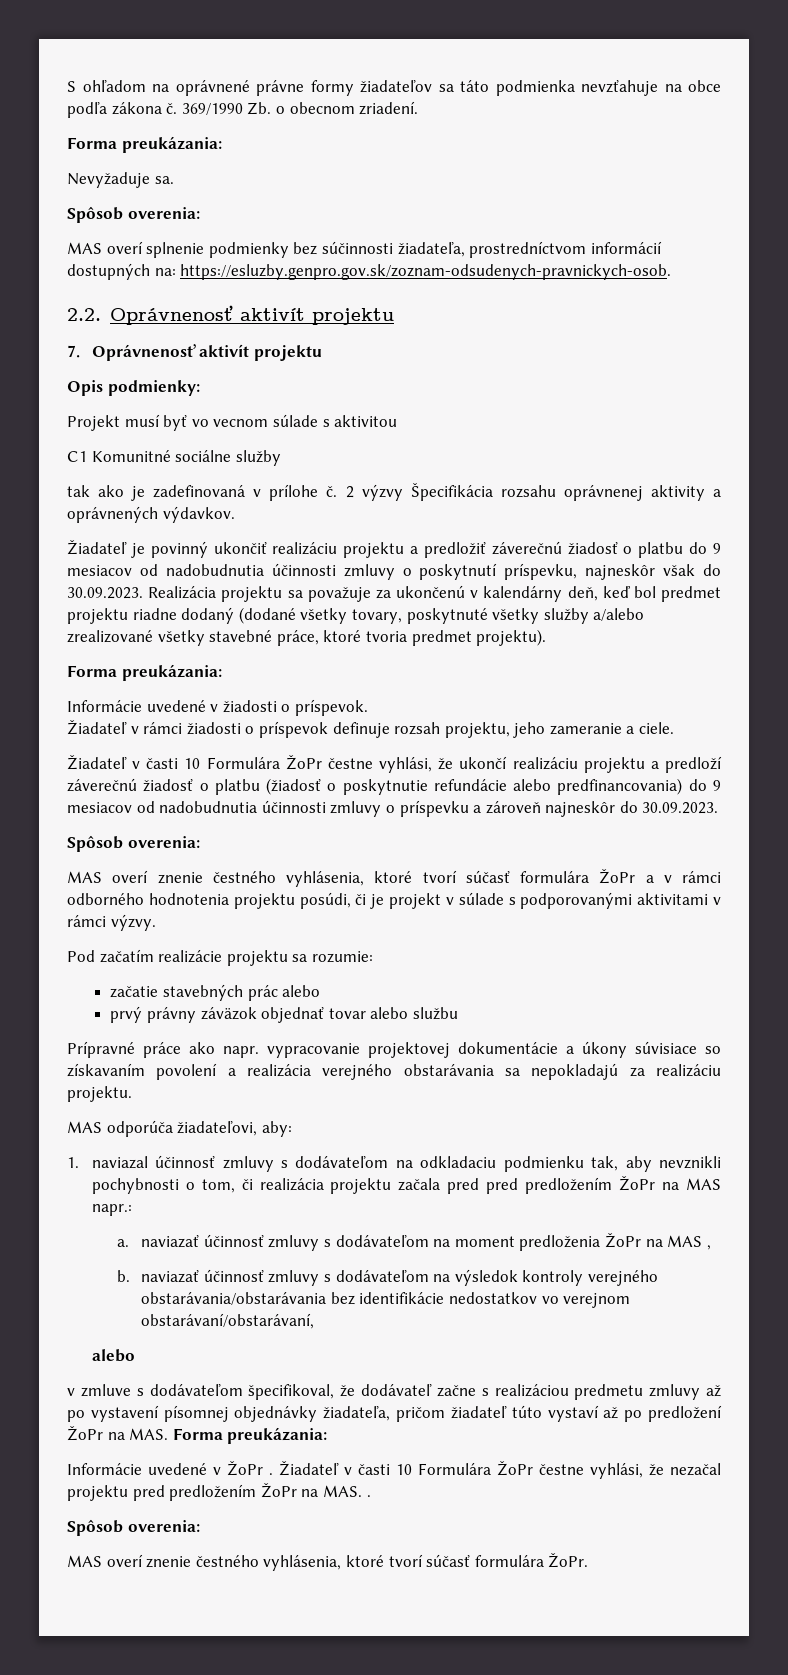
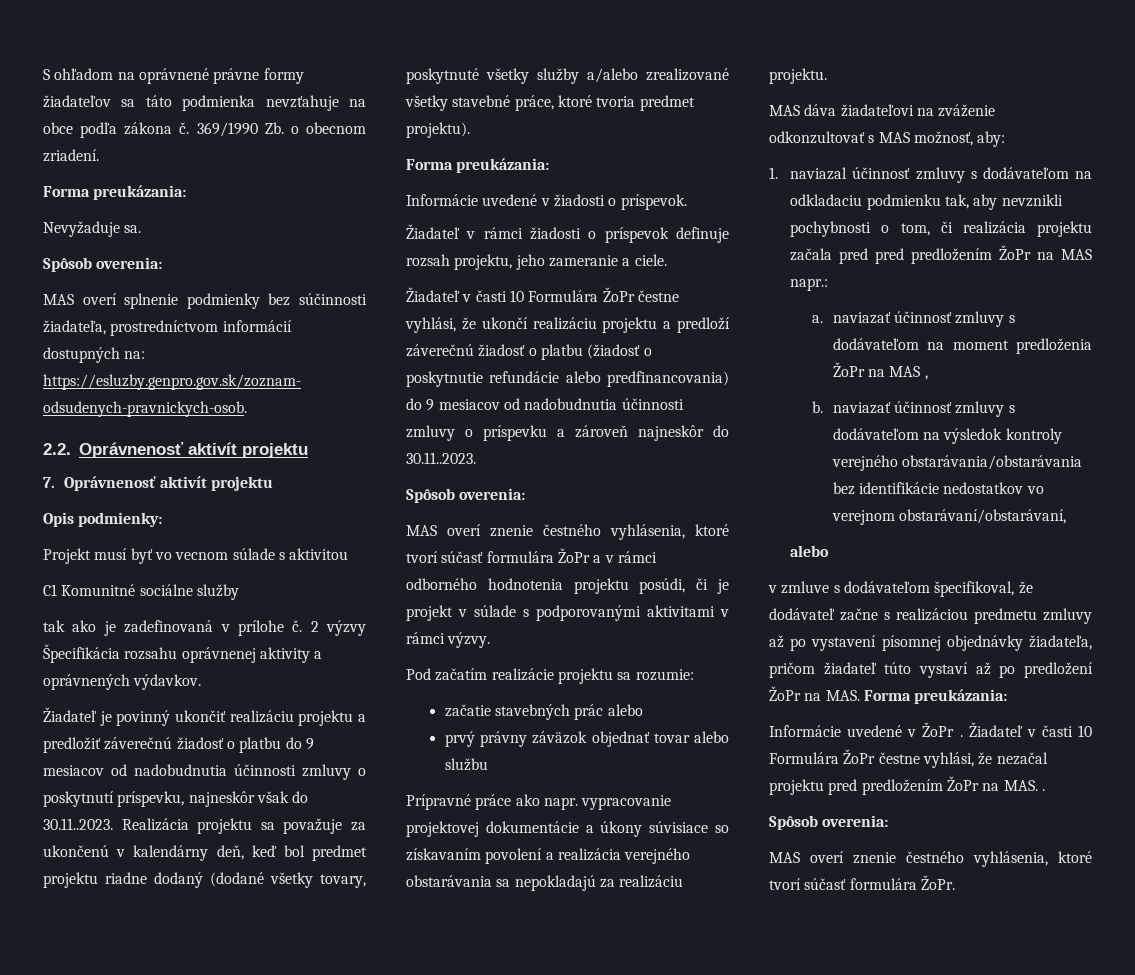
- Žiadateľ je povinný ukončiť realizáciu projektu a predložiť záverečnú žiadosť o platbu do 9 mesiacov od nadobudnutia účinnosti zmluvy o poskytnutí príspevku, najneskôr však do 30.09.2023. Realizácia projektu sa považuje za ukončenú v kalendárny deň, keď bol predmet projektu riadne dodaný (dodané všetky tovary, poskytnuté všetky služby a/alebo zrealizované všetky stavebné práce, ktoré tvoria predmet projektu).
+ Žiadateľ je povinný ukončiť realizáciu projektu a predložiť záverečnú žiadosť o platbu do 9 mesiacov od nadobudnutia účinnosti zmluvy o poskytnutí príspevku, najneskôr však do 30.11..2023. Realizácia projektu sa považuje za ukončenú v kalendárny deň, keď bol predmet projektu riadne dodaný (dodané všetky tovary, poskytnuté všetky služby a/alebo zrealizované všetky stavebné práce, ktoré tvoria predmet projektu).
- Žiadateľ v časti 10 Formulára ŽoPr čestne vyhlási, že ukončí realizáciu projektu a predloží záverečnú žiadosť o platbu (žiadosť o poskytnutie refundácie alebo predfinancovania) do 9 mesiacov od nadobudnutia účinnosti zmluvy o príspevku a zároveň najneskôr do 30.09.2023.
+ Žiadateľ v časti 10 Formulára ŽoPr čestne vyhlási, že ukončí realizáciu projektu a predloží záverečnú žiadosť o platbu (žiadosť o poskytnutie refundácie alebo predfinancovania) do 9 mesiacov od nadobudnutia účinnosti zmluvy o príspevku a zároveň najneskôr do 30.11..2023.
- MAS odporúča žiadateľovi, aby:
+ MAS dáva žiadateľovi na zváženie odkonzultovať s MAS možnosť, aby:

